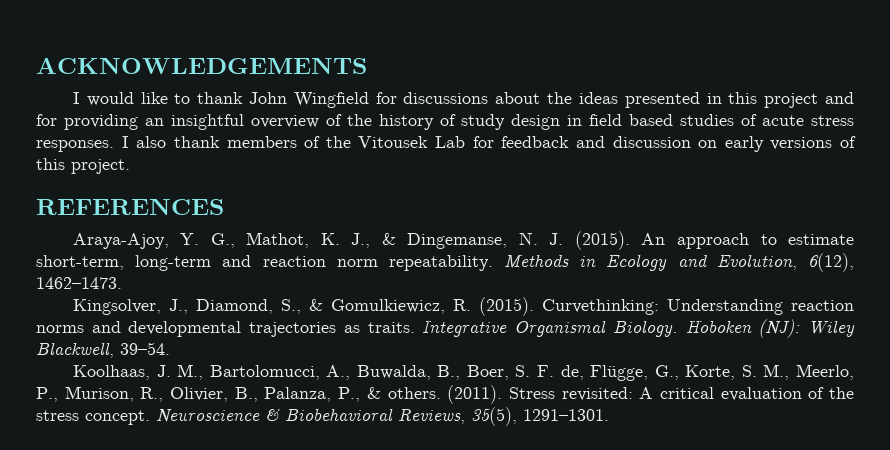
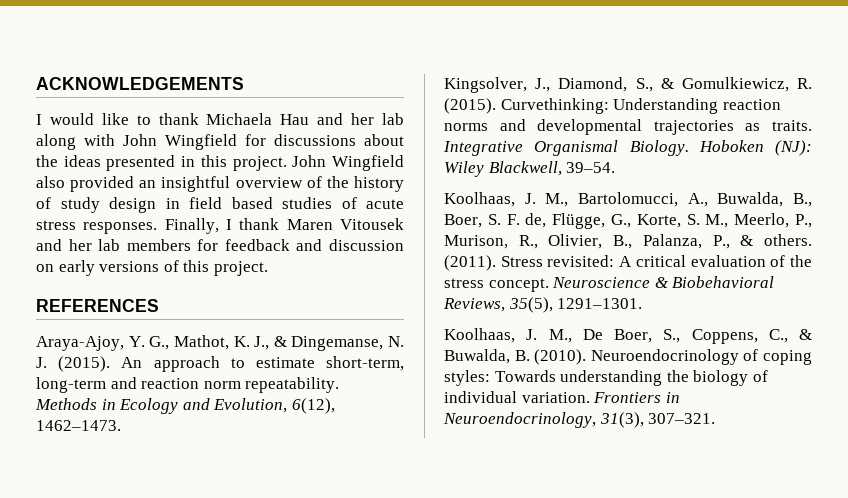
- I would like to thank John Wingfield for discussions about the ideas presented in this project and for providing an insightful overview of the history of study design in field based studies of acute stress responses.
+ I would like to thank Michaela Hau and her lab along with John Wingfield for discussions about the ideas presented in this project. John Wingfield also provided an insightful overview of the history of study design in field based studies of acute stress responses.
- I also thank members of the Vitousek Lab for feedback and discussion on early versions of this project.
+ Finally, I thank Maren Vitousek and her lab members for feedback and discussion on early versions of this project.
+ Koolhaas, J. M., De Boer, S., Coppens, C., & Buwalda, B. (2010). Neuroendocrinology of coping styles: Towards understanding the biology of individual variation. Frontiers in Neuroendocrinology, 31(3), 307–321.

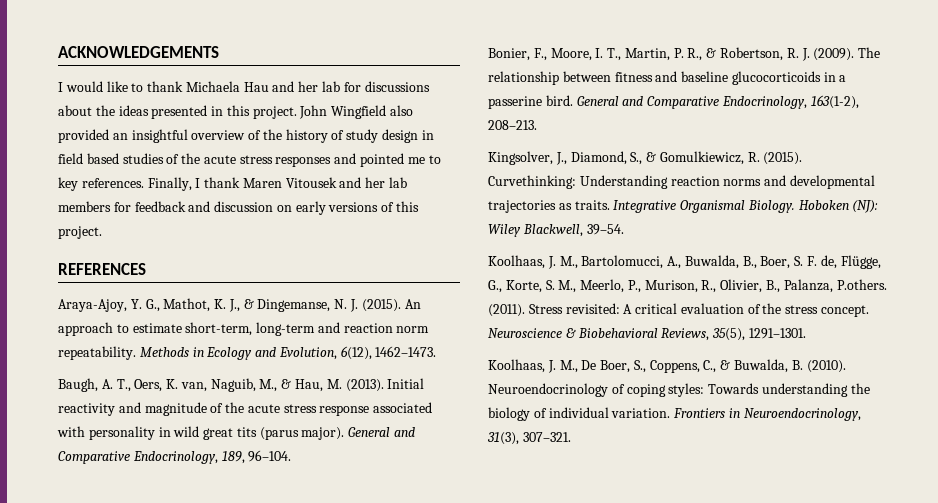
- I would like to thank Michaela Hau and her lab along with John Wingfield for discussions about the ideas presented in this project.
+ I would like to thank Michaela Hau and her lab for discussions about the ideas presented in this project.
- John Wingfield also provided an insightful overview of the history of study design in field based studies of acute stress responses.
+ John Wingfield also provided an insightful overview of the history of study design in field based studies of the acute stress responses and pointed me to key references.
+ Baugh, A. T., Oers, K. van, Naguib, M., & Hau, M. (2013). Initial reactivity and magnitude of the acute stress response associated with personality in wild great tits (parus major). General and Comparative Endocrinology, 189, 96–104.
+ Bonier, F., Moore, I. T., Martin, P. R., & Robertson, R. J. (2009). The relationship between fitness and baseline glucocorticoids in a passerine bird. General and Comparative Endocrinology, 163(1-2), 208–213.
- Koolhaas, J. M., Bartolomucci, A., Buwalda, B., Boer, S. F. de, Flügge, G., Korte, S. M., Meerlo, P., Murison, R., Olivier, B., Palanza, P., & others. (2011).
+ Koolhaas, J. M., Bartolomucci, A., Buwalda, B., Boer, S. F. de, Flügge, G., Korte, S. M., Meerlo, P., Murison, R., Olivier, B., Palanza, P.others. (2011).

